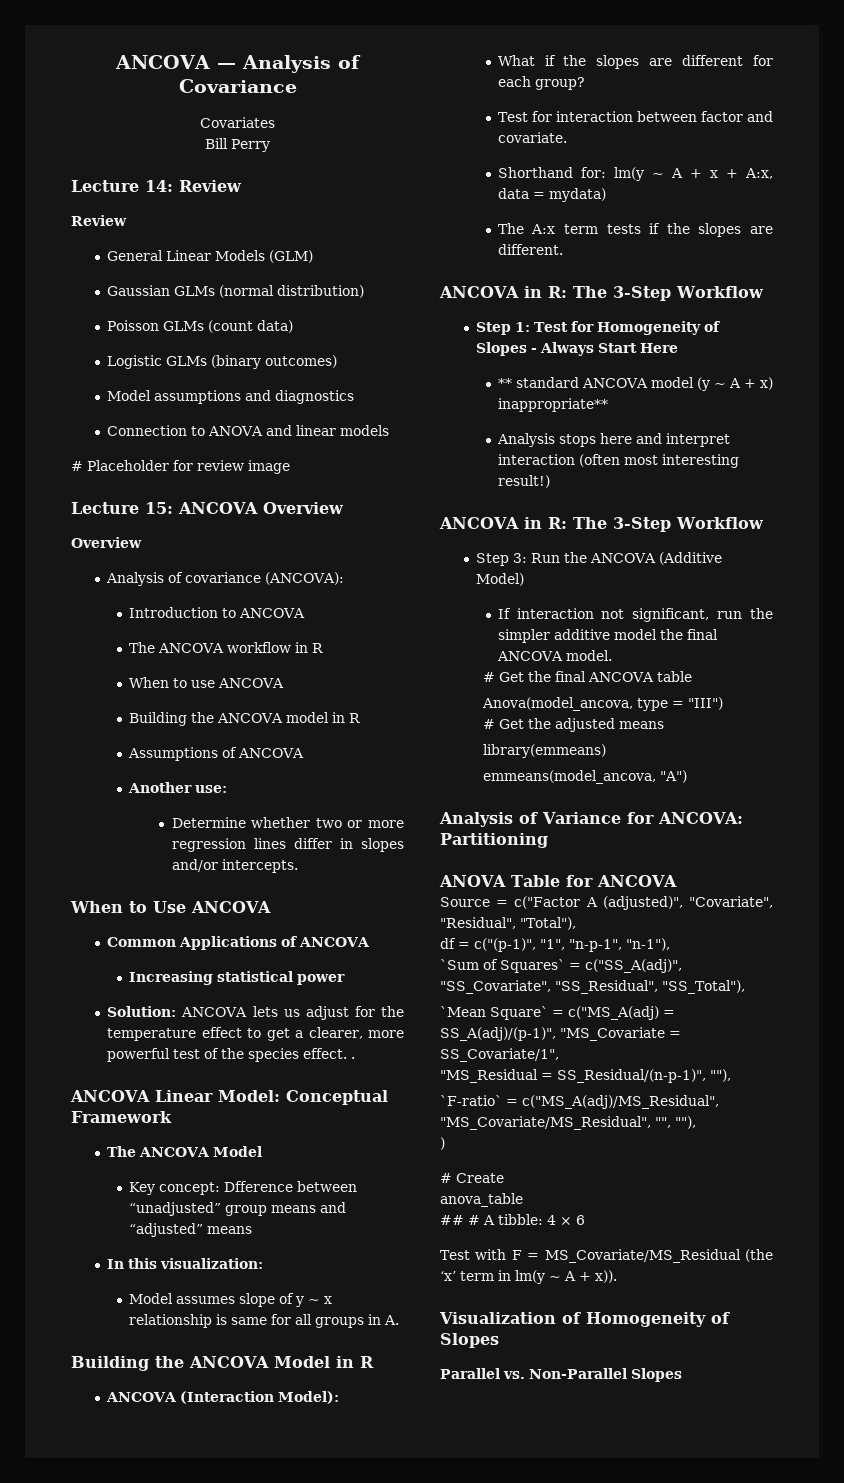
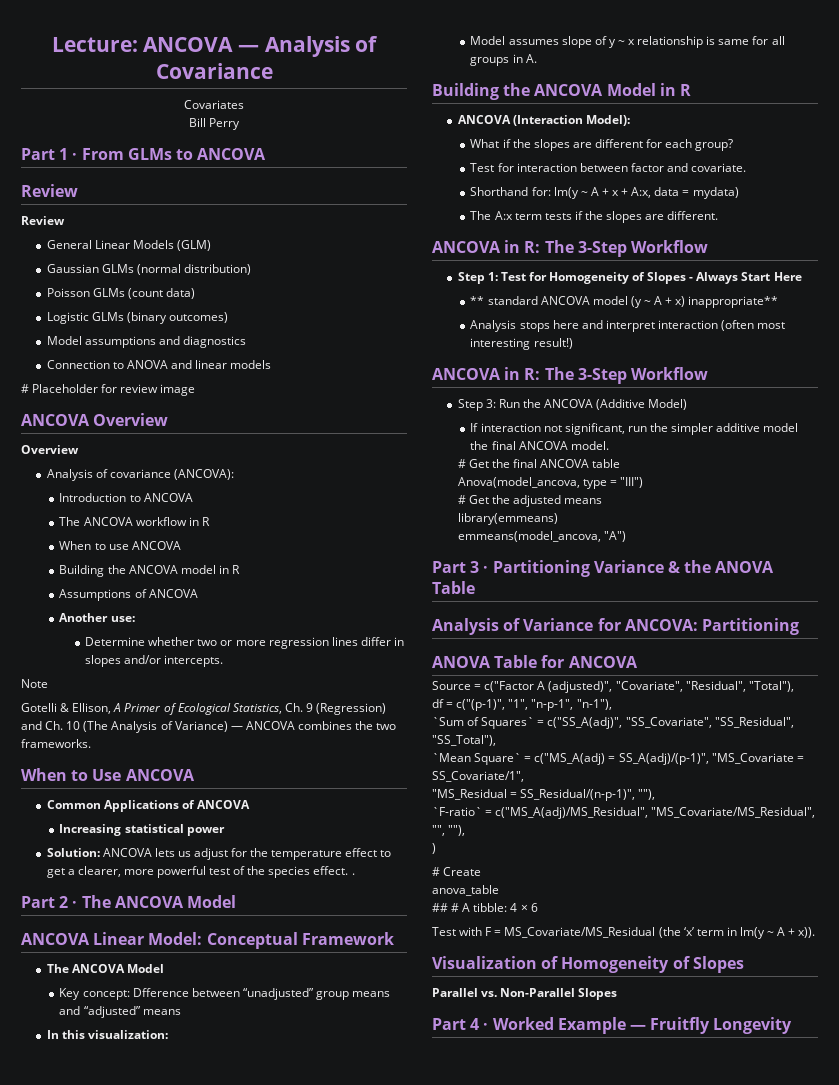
- ANCOVA — Analysis of Covariance
+ Lecture: ANCOVA — Analysis of Covariance
- Lecture 14: Review
+ Part 1 · From GLMs to ANCOVA
+ Review
- Lecture 15: ANCOVA Overview
+ ANCOVA Overview
+ Note
+ Gotelli & Ellison, A Primer of Ecological Statistics, Ch. 9 (Regression) and Ch. 10 (The Analysis of Variance) — ANCOVA combines the two frameworks.
+ Part 2 · The ANCOVA Model
+ Part 3 · Partitioning Variance & the ANOVA Table
+ Part 4 · Worked Example — Fruitfly Longevity

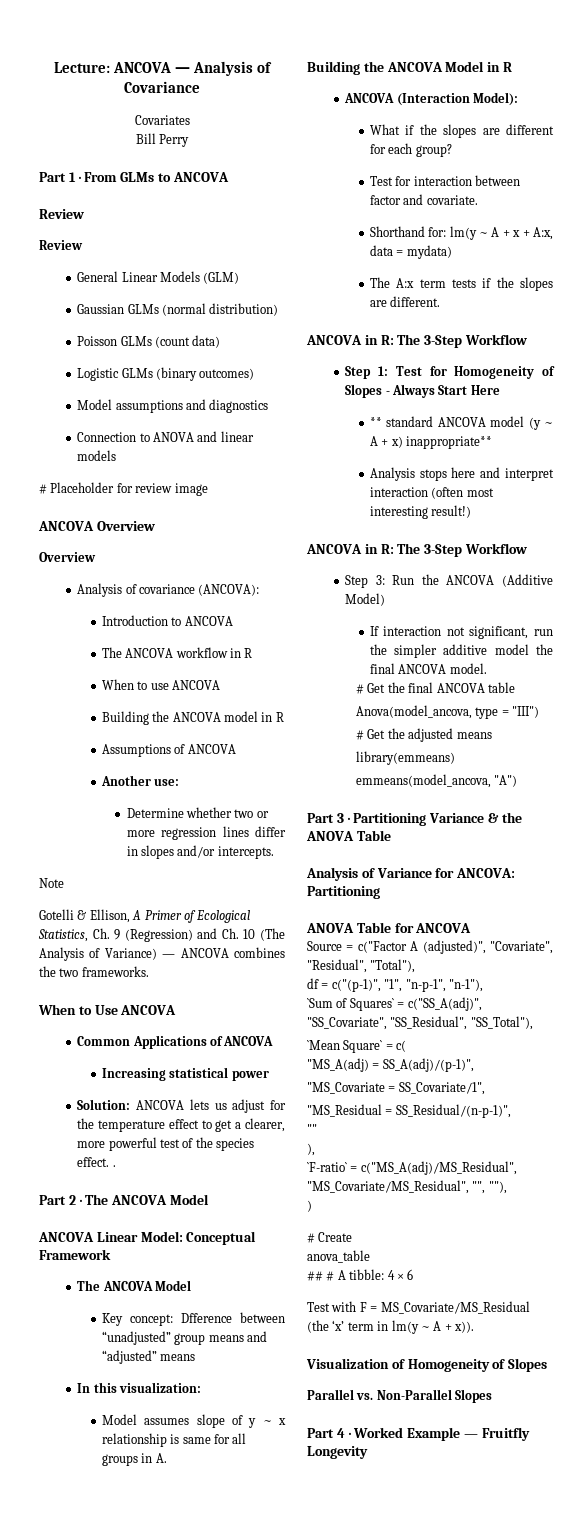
- `Mean Square` = c("MS_A(adj) = SS_A(adj)/(p-1)", "MS_Covariate = SS_Covariate/1",
+ `Mean Square` = c(
+ "MS_A(adj) = SS_A(adj)/(p-1)",
+ "MS_Covariate = SS_Covariate/1",
- "MS_Residual = SS_Residual/(n-p-1)", ""),
+ "MS_Residual = SS_Residual/(n-p-1)",
+ ""
+ ),

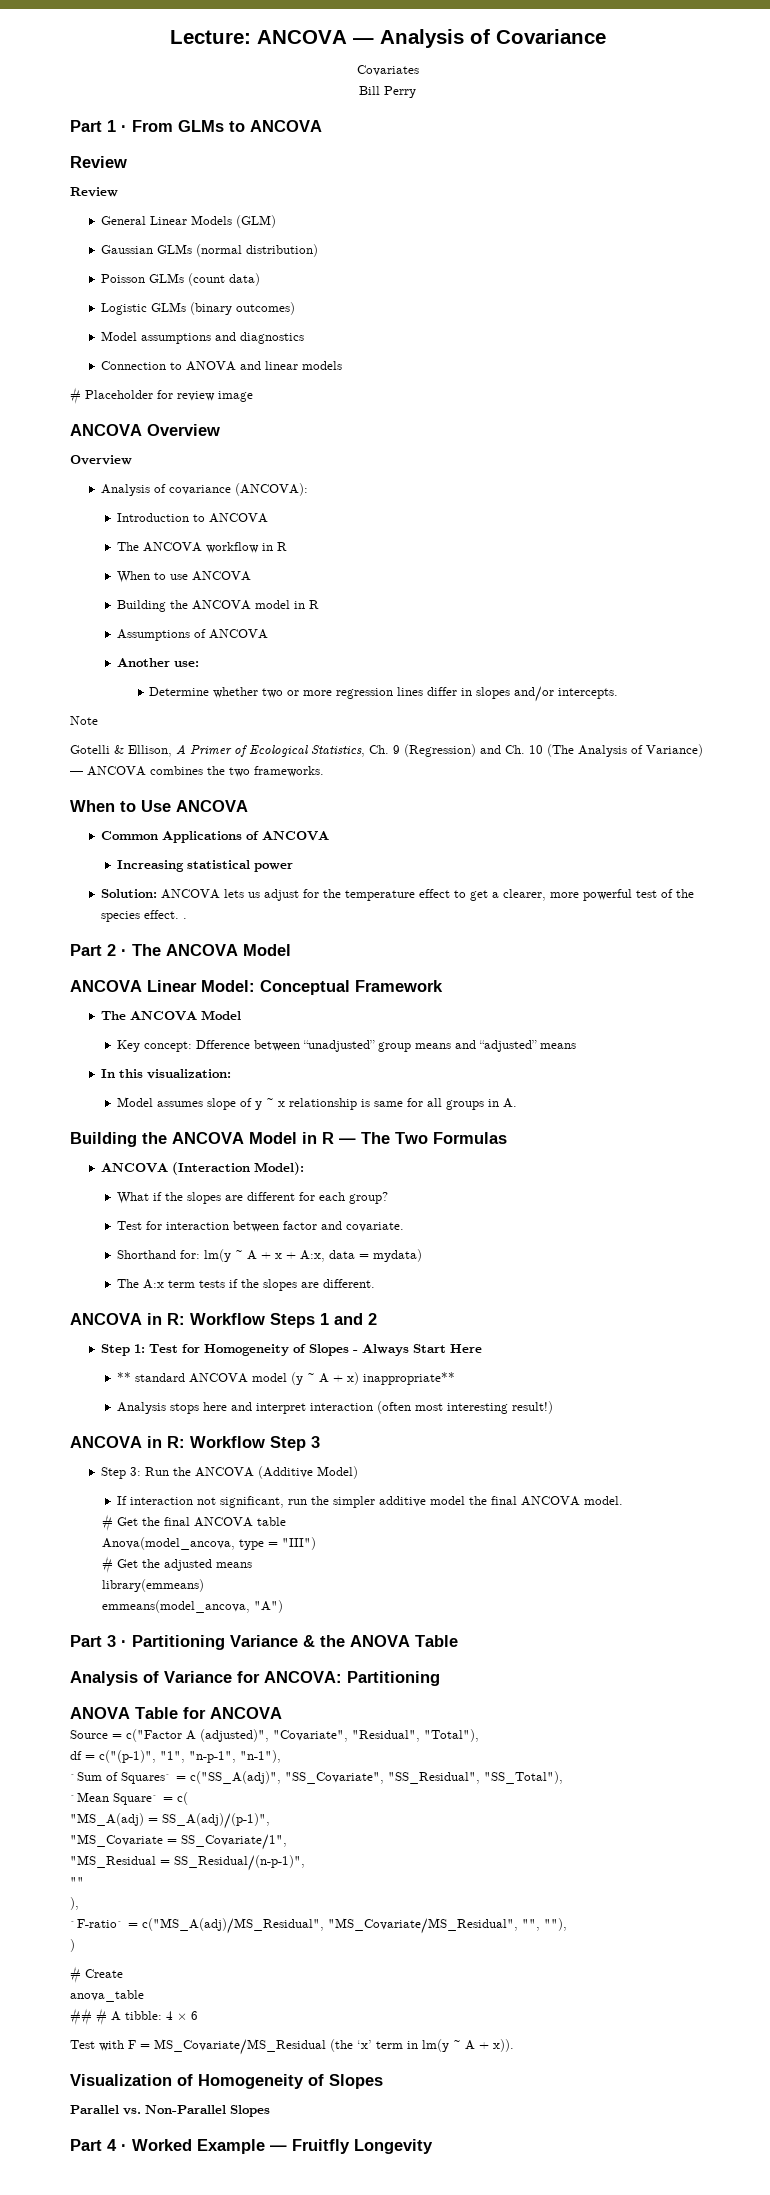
- Building the ANCOVA Model in R
+ Building the ANCOVA Model in R — The Two Formulas
  The A:x term tests if the slopes are different.
- ANCOVA in R: The 3-Step Workflow
+ ANCOVA in R: Workflow Steps 1 and 2
  Analysis stops here and interpret interaction (often most interesting result!)
- ANCOVA in R: The 3-Step Workflow
+ ANCOVA in R: Workflow Step 3

